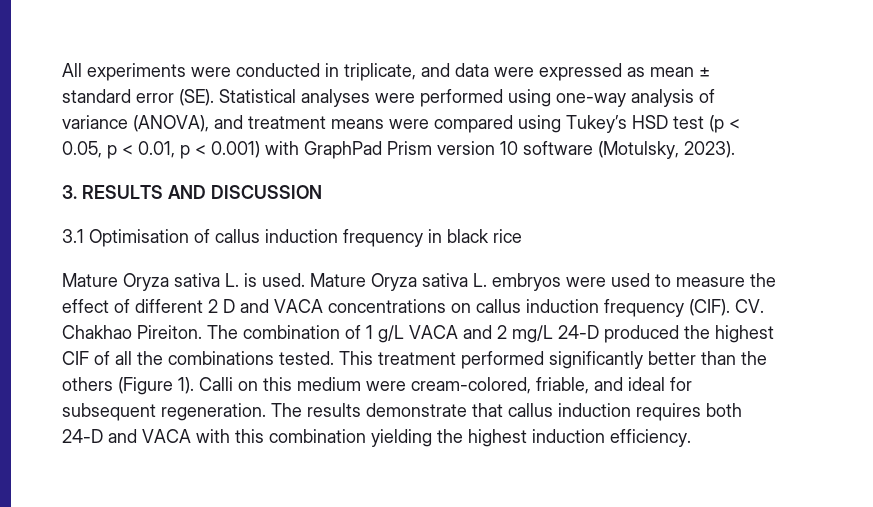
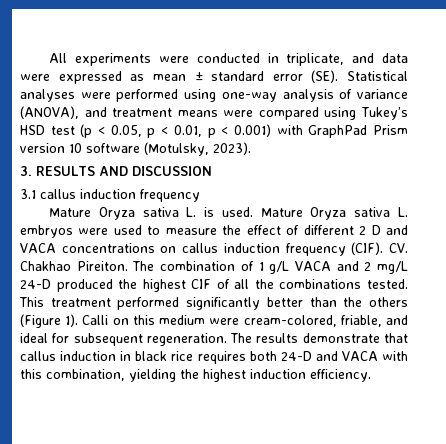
- 3.1 Optimisation of callus induction frequency in black rice
+ 3.1 callus induction frequency
- The results demonstrate that callus induction requires both 24-D and VACA with this combination yielding the highest induction efficiency.
+ The results demonstrate that callus induction in black rice requires both 24-D and VACA with this combination, yielding the highest induction efficiency.

